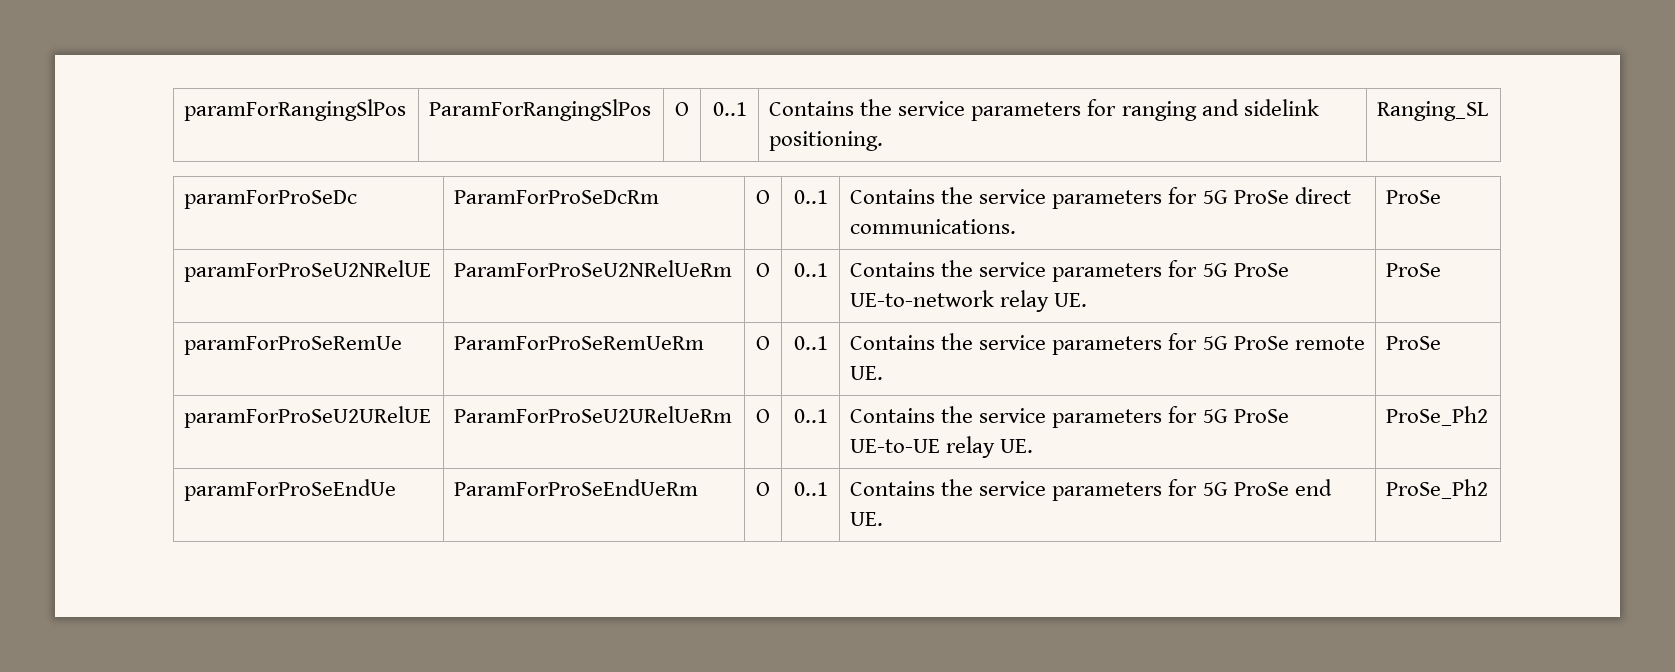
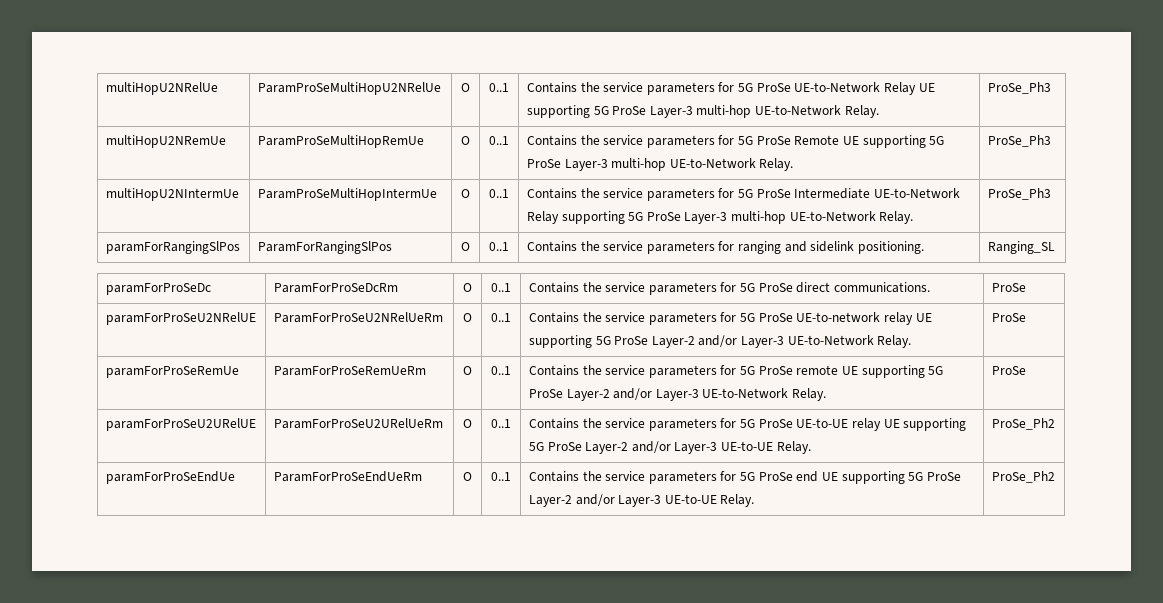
+ multiHopU2NRelUe | ParamProSeMultiHopU2NRelUe | O | 0..1 | Contains the service parameters for 5G ProSe UE-to-Network Relay UE supporting 5G ProSe Layer-3 multi-hop UE-to-Network Relay. | ProSe_Ph3
+ multiHopU2NRemUe | ParamProSeMultiHopRemUe | O | 0..1 | Contains the service parameters for 5G ProSe Remote UE supporting 5G ProSe Layer-3 multi-hop UE-to-Network Relay. | ProSe_Ph3
+ multiHopU2NIntermUe | ParamProSeMultiHopIntermUe | O | 0..1 | Contains the service parameters for 5G ProSe Intermediate UE-to-Network Relay supporting 5G ProSe Layer-3 multi-hop UE-to-Network Relay. | ProSe_Ph3
- paramForProSeU2NRelUE | ParamForProSeU2NRelUeRm | O | 0..1 | Contains the service parameters for 5G ProSe UE-to-network relay UE. | ProSe
+ paramForProSeU2NRelUE | ParamForProSeU2NRelUeRm | O | 0..1 | Contains the service parameters for 5G ProSe UE-to-network relay UE supporting 5G ProSe Layer-2 and/or Layer-3 UE-to-Network Relay. | ProSe
- paramForProSeRemUe | ParamForProSeRemUeRm | O | 0..1 | Contains the service parameters for 5G ProSe remote UE. | ProSe
+ paramForProSeRemUe | ParamForProSeRemUeRm | O | 0..1 | Contains the service parameters for 5G ProSe remote UE supporting 5G ProSe Layer-2 and/or Layer-3 UE-to-Network Relay. | ProSe
- paramForProSeU2URelUE | ParamForProSeU2URelUeRm | O | 0..1 | Contains the service parameters for 5G ProSe UE-to-UE relay UE. | ProSe_Ph2
+ paramForProSeU2URelUE | ParamForProSeU2URelUeRm | O | 0..1 | Contains the service parameters for 5G ProSe UE-to-UE relay UE supporting 5G ProSe Layer-2 and/or Layer-3 UE-to-UE Relay. | ProSe_Ph2
- paramForProSeEndUe | ParamForProSeEndUeRm | O | 0..1 | Contains the service parameters for 5G ProSe end UE. | ProSe_Ph2
+ paramForProSeEndUe | ParamForProSeEndUeRm | O | 0..1 | Contains the service parameters for 5G ProSe end UE supporting 5G ProSe Layer-2 and/or Layer-3 UE-to-UE Relay. | ProSe_Ph2

